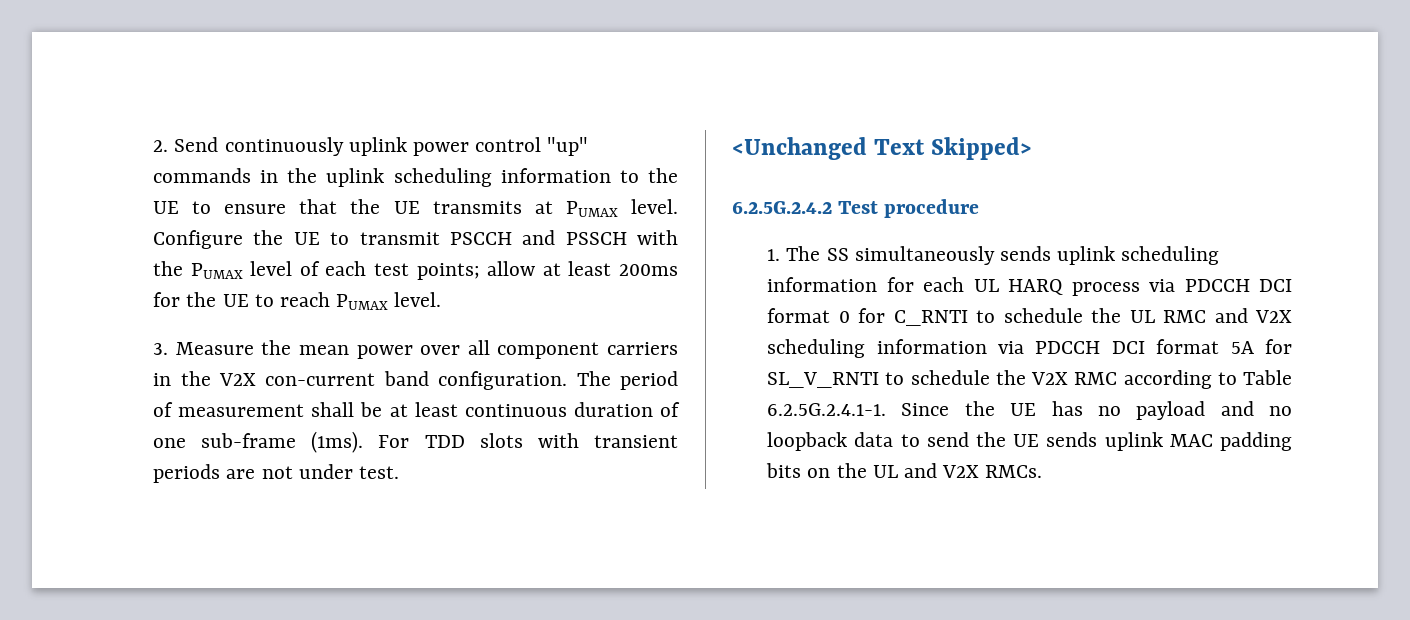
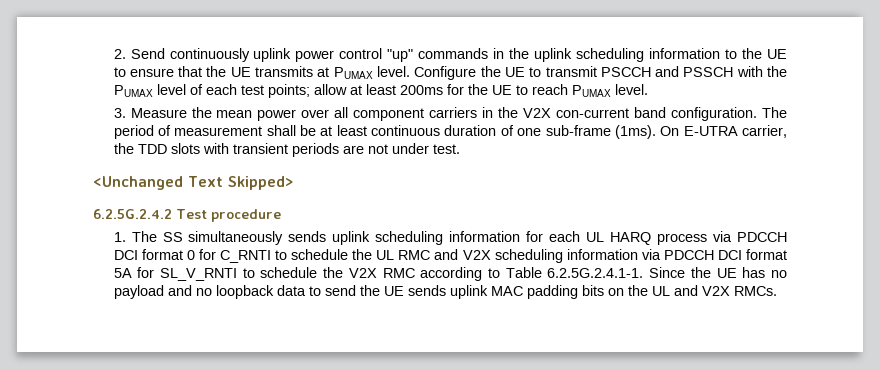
- For TDD slots with transient periods are not under test.
+ On E-UTRA carrier, the TDD slots with transient periods are not under test.

